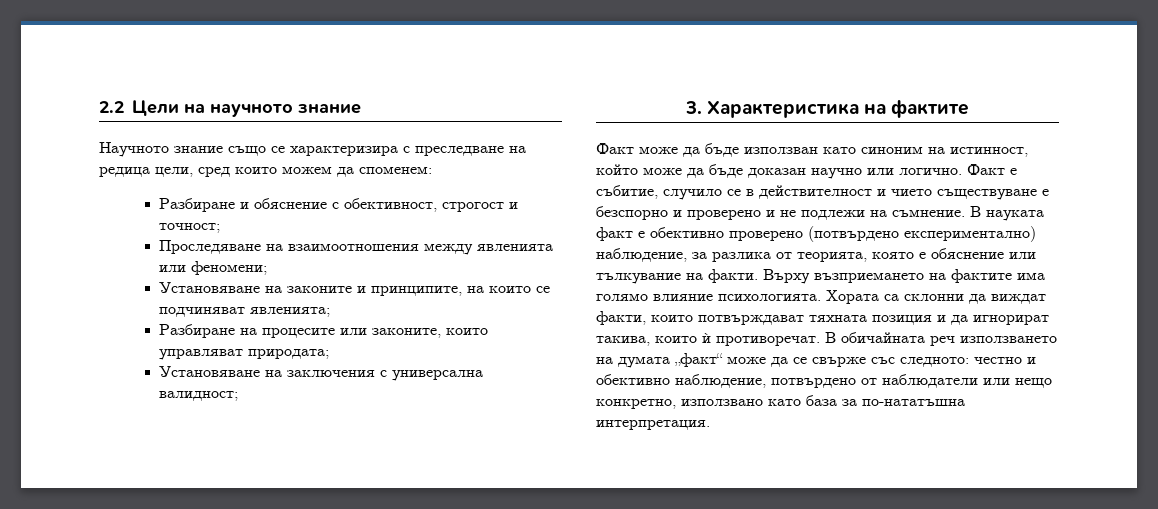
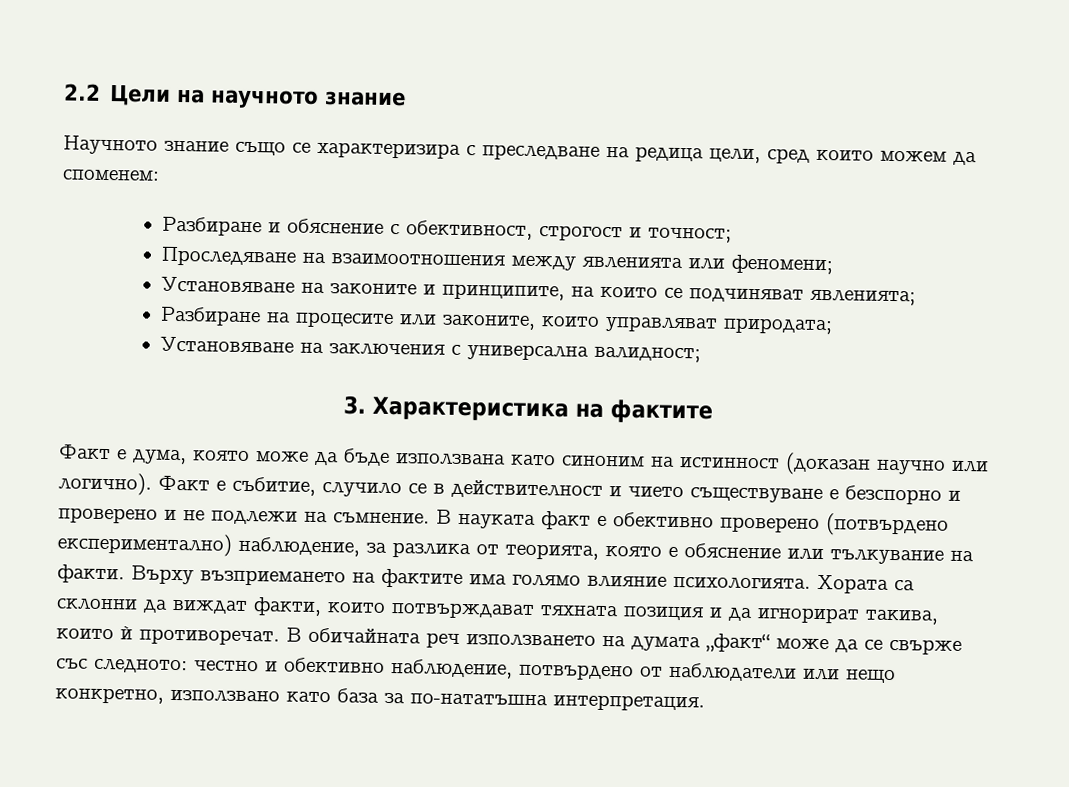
- Факт може да бъде използван като синоним на истинност, който може да бъде доказан научно или логично.
+ Факт е дума, която може да бъде използвана като синоним на истинност (доказан научно или логично).

